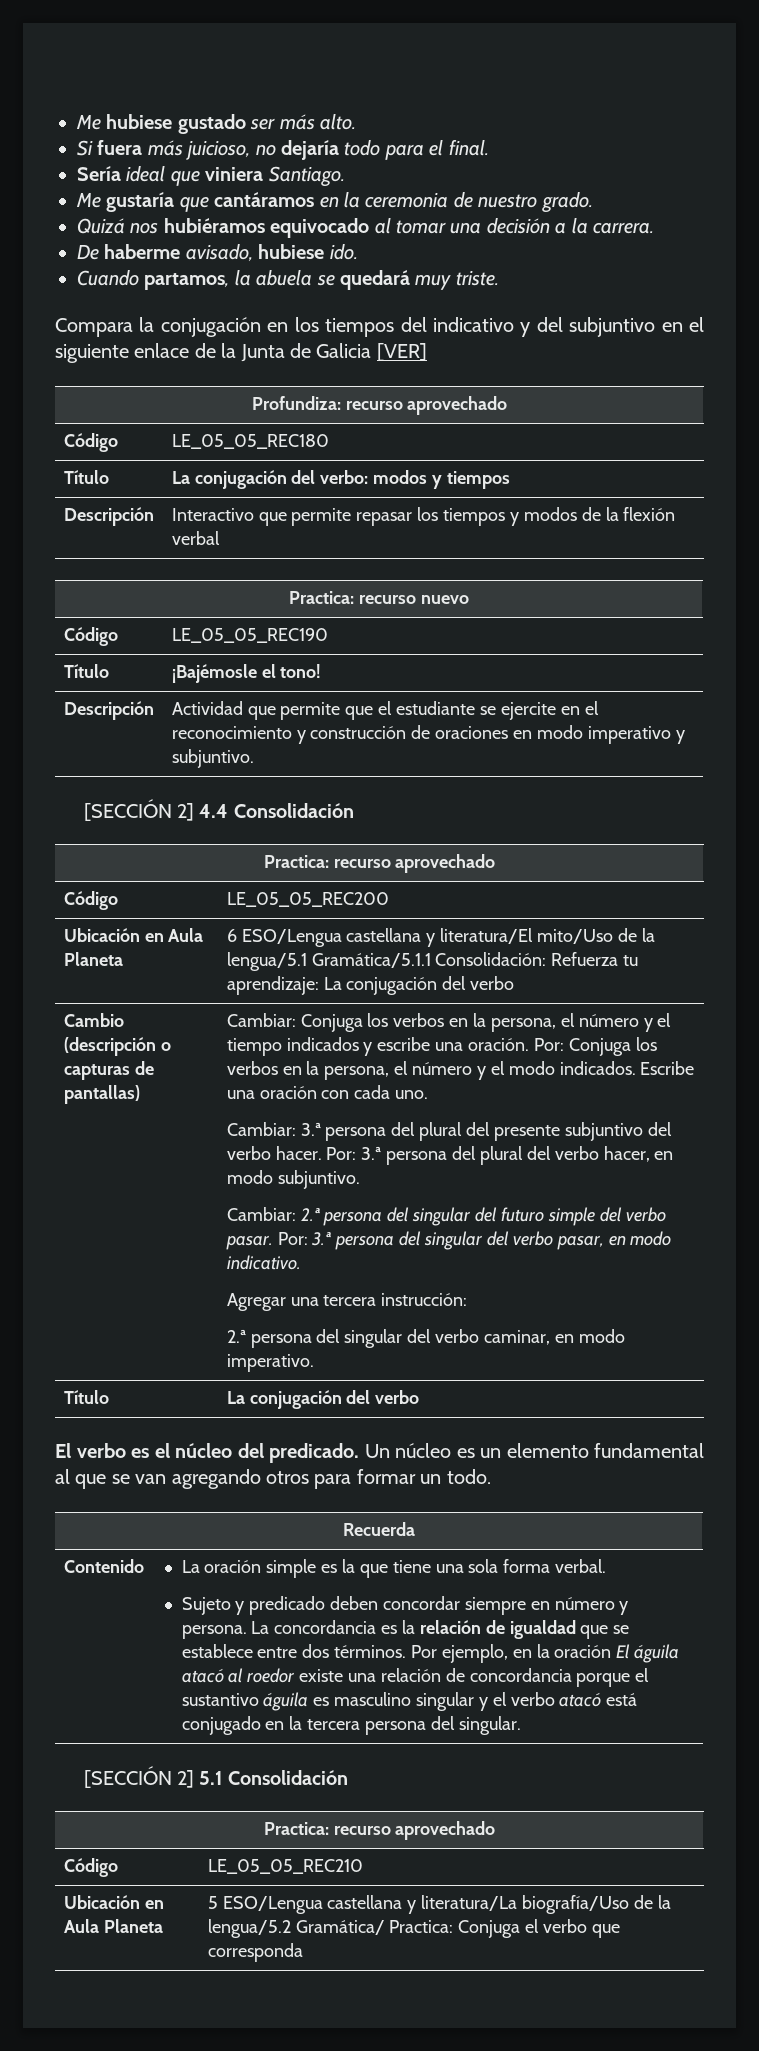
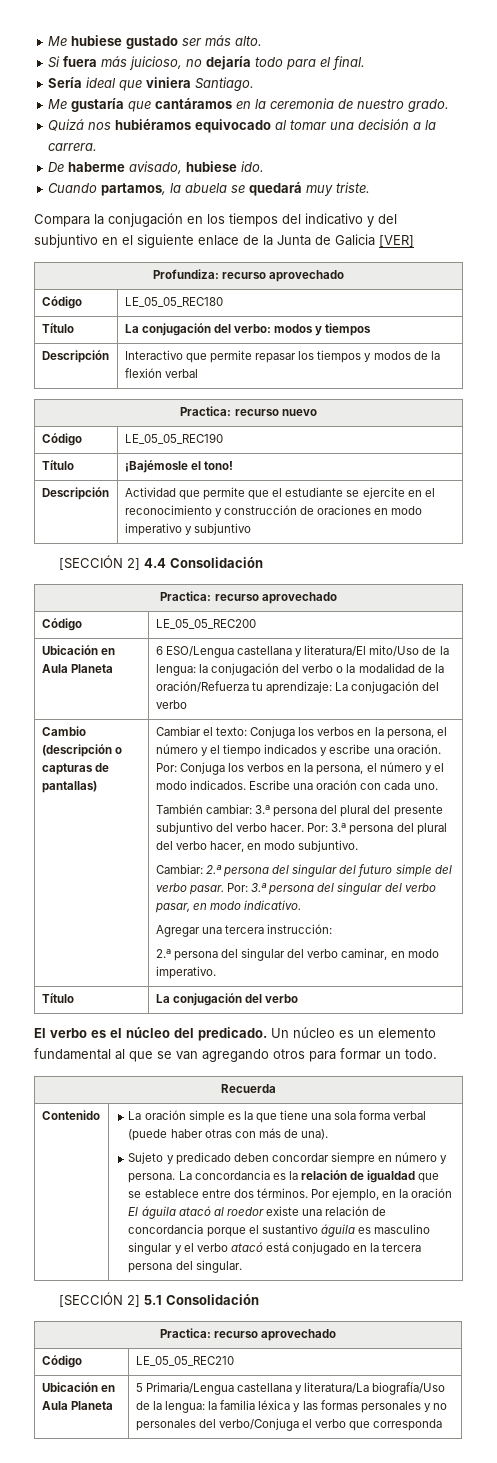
- Descripción | Actividad que permite que el estudiante se ejercite en el reconocimiento y construcción de oraciones en modo imperativo y subjuntivo.
+ Descripción | Actividad que permite que el estudiante se ejercite en el reconocimiento y construcción de oraciones en modo imperativo y subjuntivo
- Ubicación en Aula Planeta | 6 ESO/Lengua castellana y literatura/El mito/Uso de la lengua/5.1 Gramática/5.1.1 Consolidación: Refuerza tu aprendizaje: La conjugación del verbo
+ Ubicación en Aula Planeta | 6 ESO/Lengua castellana y literatura/El mito/Uso de la lengua: la conjugación del verbo o la modalidad de la oración/Refuerza tu aprendizaje: La conjugación del verbo
- Cambiar: Conjuga los verbos en la persona, el número y el tiempo indicados y escribe una oración.
+ Cambiar el texto: Conjuga los verbos en la persona, el número y el tiempo indicados y escribe una oración.
- Cambiar: 3.ª persona del plural del presente subjuntivo del verbo hacer.
+ También cambiar: 3.ª persona del plural del presente subjuntivo del verbo hacer.
- La oración simple es la que tiene una sola forma verbal.
+ La oración simple es la que tiene una sola forma verbal (puede haber otras con más de una).
- Ubicación en Aula Planeta | 5 ESO/Lengua castellana y literatura/La biografía/Uso de la lengua/5.2 Gramática/ Practica: Conjuga el verbo que corresponda
+ Ubicación en Aula Planeta | 5 Primaria/Lengua castellana y literatura/La biografía/Uso de la lengua: la familia léxica y las formas personales y no personales del verbo/Conjuga el verbo que corresponda

